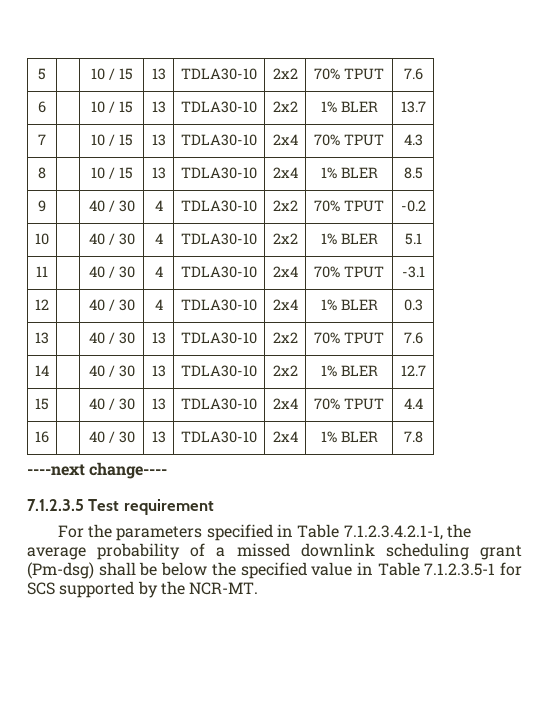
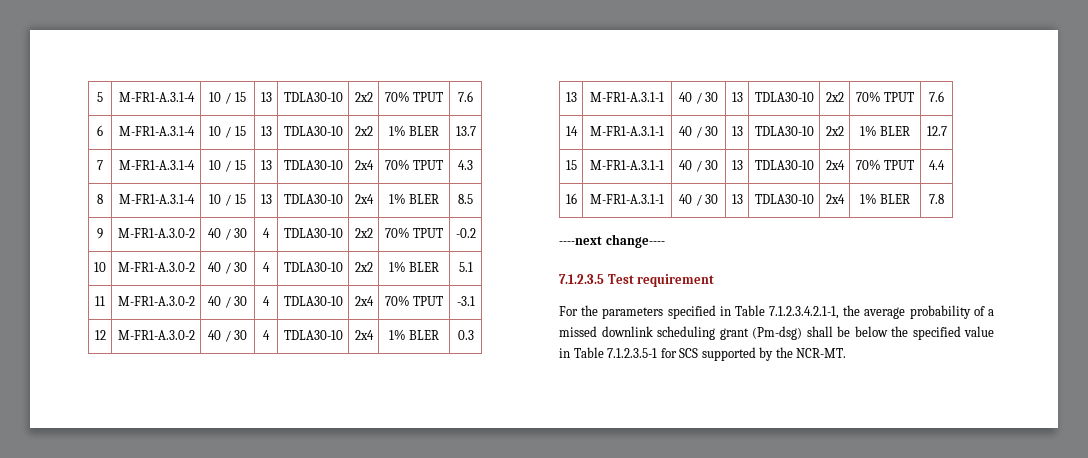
- 5 | | 10 / 15 | 13 | TDLA30-10 | 2x2 | 70% TPUT | 7.6
+ 5 | M-FR1-A.3.1-4 | 10 / 15 | 13 | TDLA30-10 | 2x2 | 70% TPUT | 7.6
- 6 | | 10 / 15 | 13 | TDLA30-10 | 2x2 | 1% BLER | 13.7
+ 6 | M-FR1-A.3.1-4 | 10 / 15 | 13 | TDLA30-10 | 2x2 | 1% BLER | 13.7
- 7 | | 10 / 15 | 13 | TDLA30-10 | 2x4 | 70% TPUT | 4.3
+ 7 | M-FR1-A.3.1-4 | 10 / 15 | 13 | TDLA30-10 | 2x4 | 70% TPUT | 4.3
- 8 | | 10 / 15 | 13 | TDLA30-10 | 2x4 | 1% BLER | 8.5
+ 8 | M-FR1-A.3.1-4 | 10 / 15 | 13 | TDLA30-10 | 2x4 | 1% BLER | 8.5
- 9 | | 40 / 30 | 4 | TDLA30-10 | 2x2 | 70% TPUT | -0.2
+ 9 | M-FR1-A.3.0-2 | 40 / 30 | 4 | TDLA30-10 | 2x2 | 70% TPUT | -0.2
- 10 | | 40 / 30 | 4 | TDLA30-10 | 2x2 | 1% BLER | 5.1
+ 10 | M-FR1-A.3.0-2 | 40 / 30 | 4 | TDLA30-10 | 2x2 | 1% BLER | 5.1
- 11 | | 40 / 30 | 4 | TDLA30-10 | 2x4 | 70% TPUT | -3.1
+ 11 | M-FR1-A.3.0-2 | 40 / 30 | 4 | TDLA30-10 | 2x4 | 70% TPUT | -3.1
- 12 | | 40 / 30 | 4 | TDLA30-10 | 2x4 | 1% BLER | 0.3
+ 12 | M-FR1-A.3.0-2 | 40 / 30 | 4 | TDLA30-10 | 2x4 | 1% BLER | 0.3
- 13 | | 40 / 30 | 13 | TDLA30-10 | 2x2 | 70% TPUT | 7.6
+ 13 | M-FR1-A.3.1-1 | 40 / 30 | 13 | TDLA30-10 | 2x2 | 70% TPUT | 7.6
- 14 | | 40 / 30 | 13 | TDLA30-10 | 2x2 | 1% BLER | 12.7
+ 14 | M-FR1-A.3.1-1 | 40 / 30 | 13 | TDLA30-10 | 2x2 | 1% BLER | 12.7
- 15 | | 40 / 30 | 13 | TDLA30-10 | 2x4 | 70% TPUT | 4.4
+ 15 | M-FR1-A.3.1-1 | 40 / 30 | 13 | TDLA30-10 | 2x4 | 70% TPUT | 4.4
- 16 | | 40 / 30 | 13 | TDLA30-10 | 2x4 | 1% BLER | 7.8
+ 16 | M-FR1-A.3.1-1 | 40 / 30 | 13 | TDLA30-10 | 2x4 | 1% BLER | 7.8

